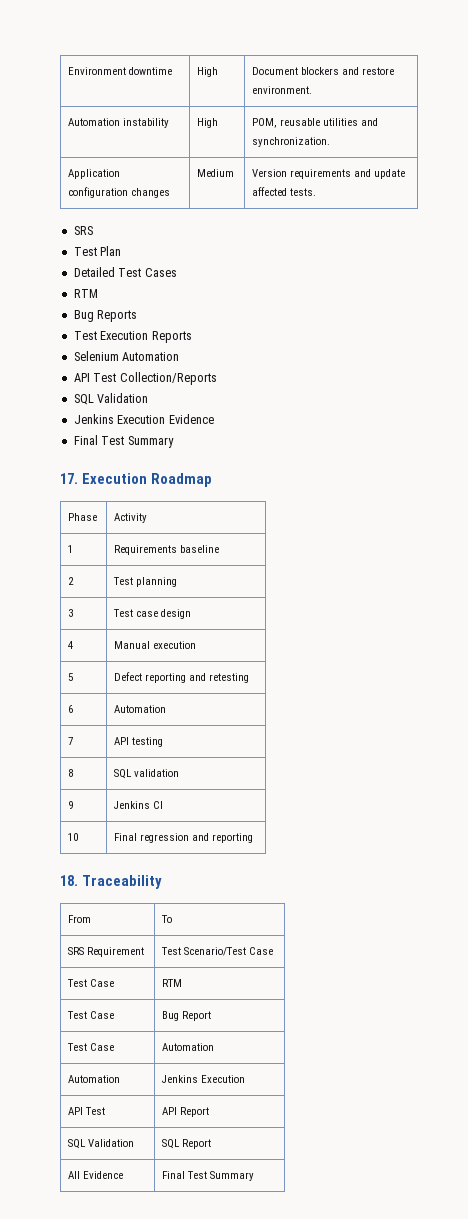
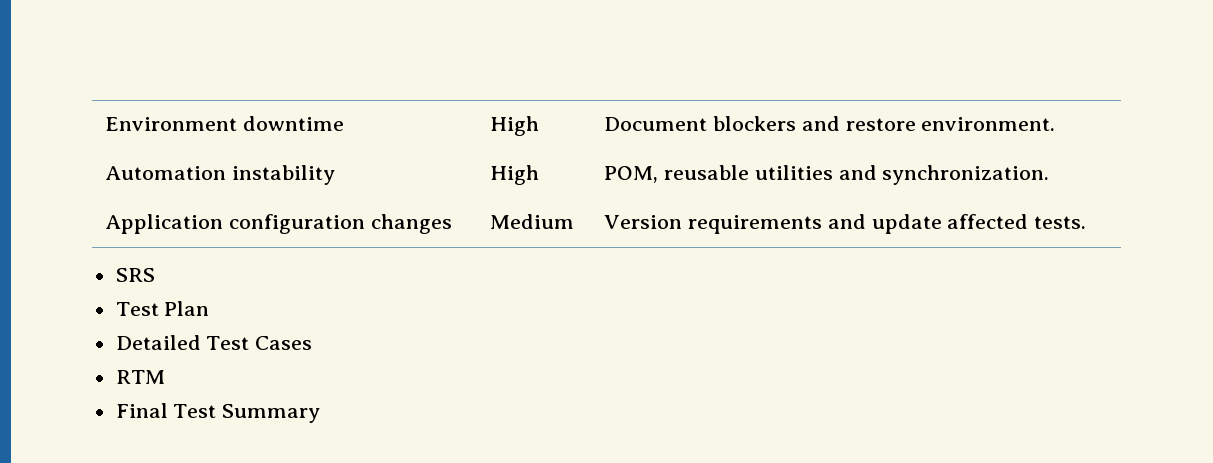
- Bug Reports
- Test Execution Reports
- Selenium Automation
- API Test Collection/Reports
- SQL Validation
- Jenkins Execution Evidence
  Final Test Summary
- 17. Execution Roadmap
- Phase | Activity
- 1 | Requirements baseline
- 2 | Test planning
- 3 | Test case design
- 4 | Manual execution
- 5 | Defect reporting and retesting
- 6 | Automation
- 7 | API testing
- 8 | SQL validation
- 9 | Jenkins CI
- 10 | Final regression and reporting
- 18. Traceability
- From | To
- SRS Requirement | Test Scenario/Test Case
- Test Case | RTM
- Test Case | Bug Report
- Test Case | Automation
- Automation | Jenkins Execution
- API Test | API Report
- SQL Validation | SQL Report
- All Evidence | Final Test Summary

